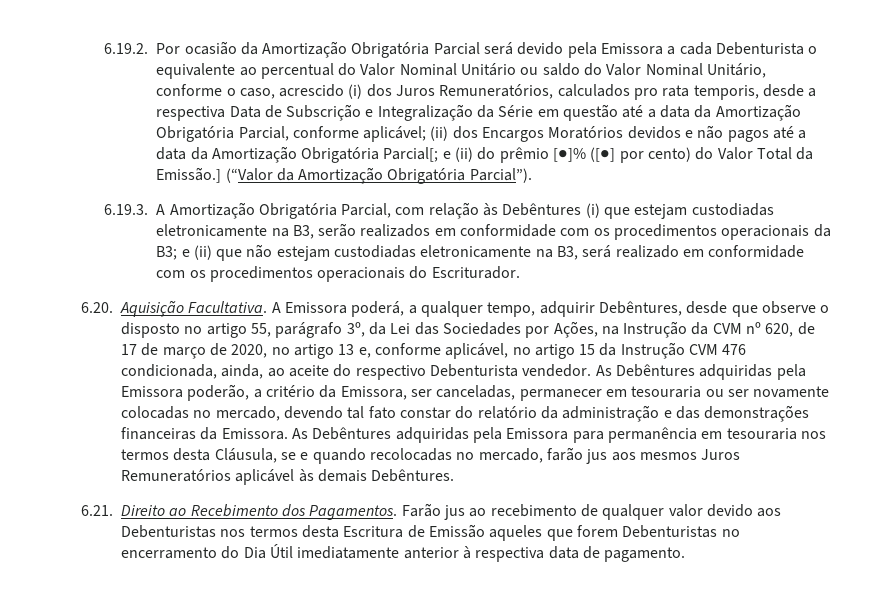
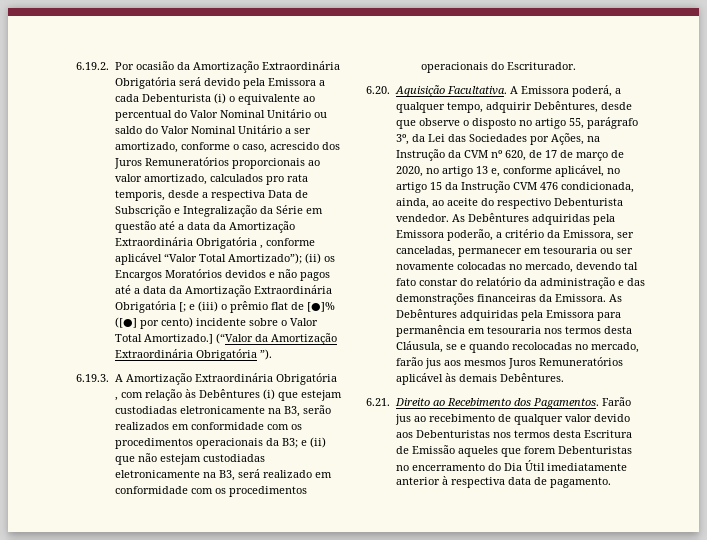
- 6.19.2. Por ocasião da Amortização Obrigatória Parcial será devido pela Emissora a cada Debenturista o equivalente ao percentual do Valor Nominal Unitário ou saldo do Valor Nominal Unitário, conforme o caso, acrescido (i) dos Juros Remuneratórios, calculados pro rata temporis, desde a respectiva Data de Subscrição e Integralização da Série em questão até a data da Amortização Obrigatória Parcial, conforme aplicável; (ii) dos Encargos Moratórios devidos e não pagos até a data da Amortização Obrigatória Parcial[; e (ii) do prêmio [●]% ([●] por cento) do Valor Total da Emissão.] (“Valor da Amortização Obrigatória Parcial”).
+ 6.19.2. Por ocasião da Amortização Extraordinária Obrigatória será devido pela Emissora a cada Debenturista (i) o equivalente ao percentual do Valor Nominal Unitário ou saldo do Valor Nominal Unitário a ser amortizado, conforme o caso, acrescido dos Juros Remuneratórios proporcionais ao valor amortizado, calculados pro rata temporis, desde a respectiva Data de Subscrição e Integralização da Série em questão até a data da Amortização Extraordinária Obrigatória , conforme aplicável “Valor Total Amortizado”); (ii) os Encargos Moratórios devidos e não pagos até a data da Amortização Extraordinária Obrigatória [; e (iii) o prêmio flat de [●]% ([●] por cento) incidente sobre o Valor Total Amortizado.] (“Valor da Amortização Extraordinária Obrigatória ”).
- 6.19.3. A Amortização Obrigatória Parcial, com relação às Debêntures (i) que estejam custodiadas eletronicamente na B3, serão realizados em conformidade com os procedimentos operacionais da B3; e (ii) que não estejam custodiadas eletronicamente na B3, será realizado em conformidade com os procedimentos operacionais do Escriturador.
+ 6.19.3. A Amortização Extraordinária Obrigatória , com relação às Debêntures (i) que estejam custodiadas eletronicamente na B3, serão realizados em conformidade com os procedimentos operacionais da B3; e (ii) que não estejam custodiadas eletronicamente na B3, será realizado em conformidade com os procedimentos operacionais do Escriturador.

